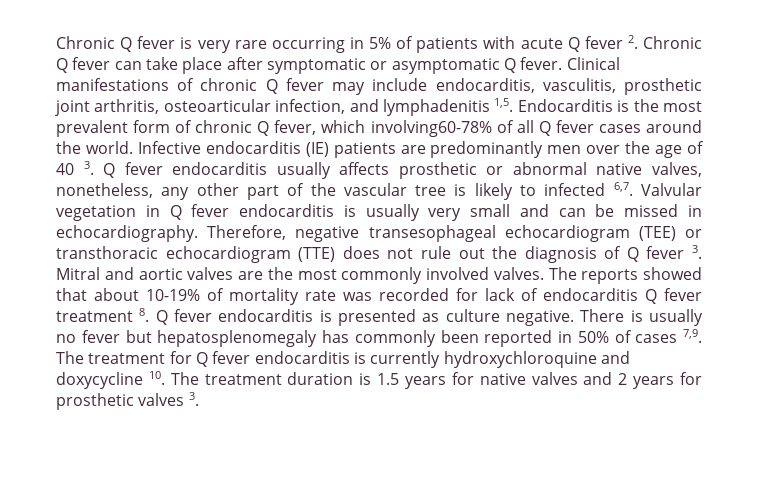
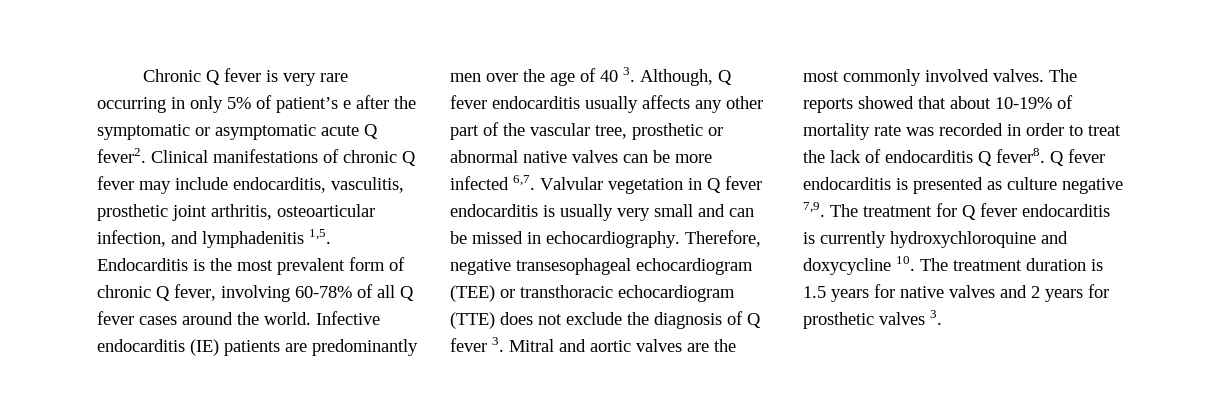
- Chronic Q fever is very rare occurring in 5% of patients with acute Q fever 2. Chronic Q fever can take place after symptomatic or asymptomatic Q fever.
+ Chronic Q fever is very rare occurring in only 5% of patient’s e after the symptomatic or asymptomatic acute Q fever2.
- Endocarditis is the most prevalent form of chronic Q fever, which involving60-78% of all Q fever cases around the world.
+ Endocarditis is the most prevalent form of chronic Q fever, involving 60-78% of all Q fever cases around the world.
- Infective endocarditis (IE) patients are predominantly men over the age of 40 3. Q fever endocarditis usually affects prosthetic or abnormal native valves, nonetheless, any other part of the vascular tree is likely to infected 6,7.
+ Infective endocarditis (IE) patients are predominantly men over the age of 40 3. Although, Q fever endocarditis usually affects any other part of the vascular tree, prosthetic or abnormal native valves can be more infected 6,7.
- Therefore, negative transesophageal echocardiogram (TEE) or transthoracic echocardiogram (TTE) does not rule out the diagnosis of Q fever 3. Mitral and aortic valves are the most commonly involved valves.
+ Therefore, negative transesophageal echocardiogram (TEE) or transthoracic echocardiogram (TTE) does not exclude the diagnosis of Q fever 3. Mitral and aortic valves are the most commonly involved valves.
- The reports showed that about 10-19% of mortality rate was recorded for lack of endocarditis Q fever treatment 8. Q fever endocarditis is presented as culture negative. There is usually no fever but hepatosplenomegaly has commonly been reported in 50% of cases 7,9.
+ The reports showed that about 10-19% of mortality rate was recorded in order to treat the lack of endocarditis Q fever8. Q fever endocarditis is presented as culture negative 7,9.

